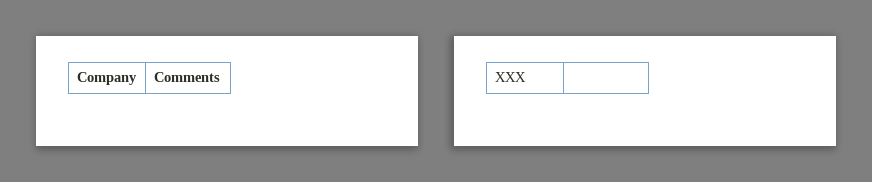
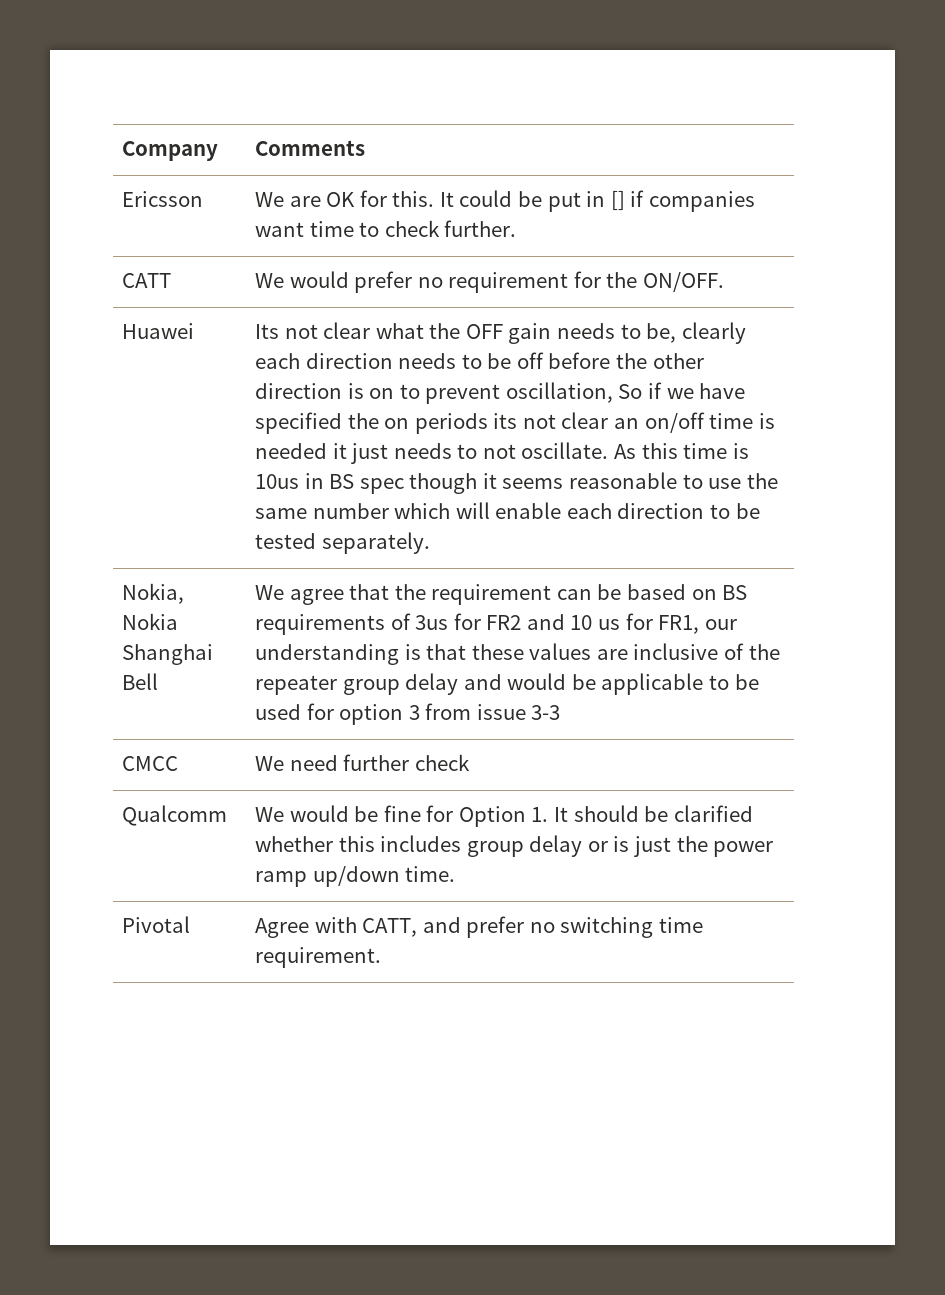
- XXX |
+ Ericsson | We are OK for this. It could be put in [] if companies want time to check further.
+ CATT | We would prefer no requirement for the ON/OFF.
+ Huawei | Its not clear what the OFF gain needs to be, clearly each direction needs to be off before the other direction is on to prevent oscillation, So if we have specified the on periods its not clear an on/off time is needed it just needs to not oscillate. As this time is 10us in BS spec though it seems reasonable to use the same number which will enable each direction to be tested separately.
+ Nokia, Nokia Shanghai Bell | We agree that the requirement can be based on BS requirements of 3us for FR2 and 10 us for FR1, our understanding is that these values are inclusive of the repeater group delay and would be applicable to be used for option 3 from issue 3-3
+ CMCC | We need further check
+ Qualcomm | We would be fine for Option 1. It should be clarified whether this includes group delay or is just the power ramp up/down time.
+ Pivotal | Agree with CATT, and prefer no switching time requirement.

